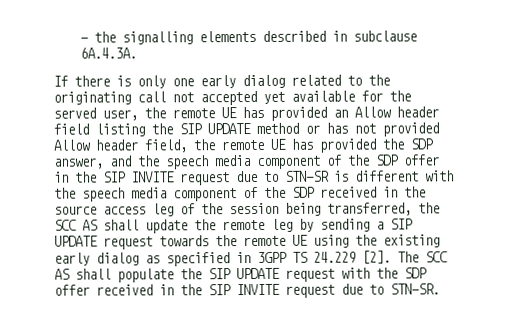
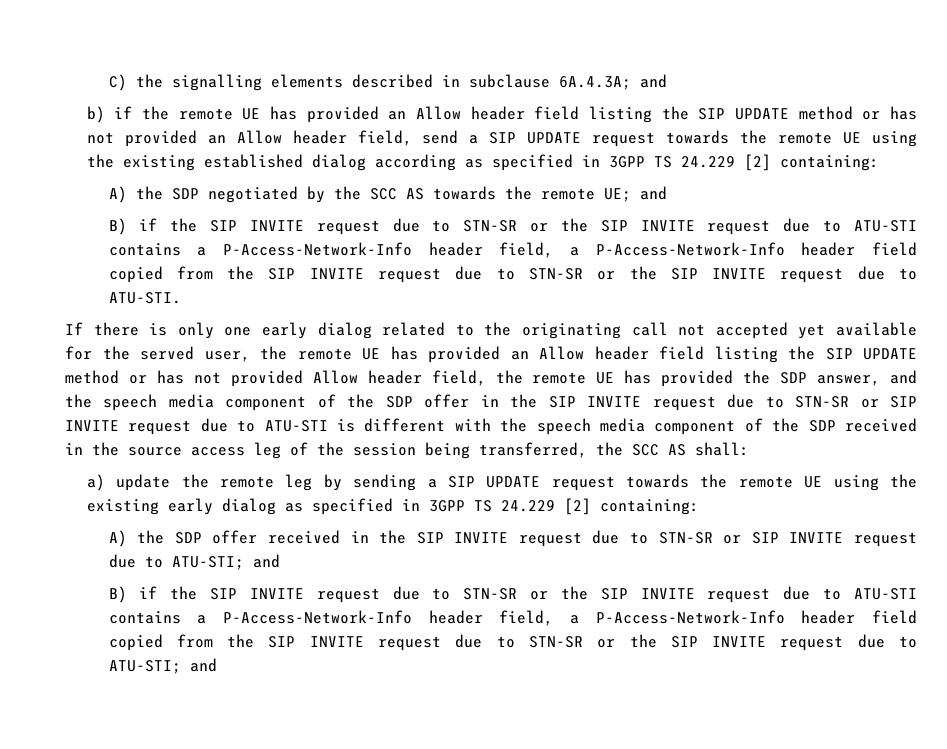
- - the signalling elements described in subclause 6A.4.3A.
+ C) the signalling elements described in subclause 6A.4.3A; and
+ b) if the remote UE has provided an Allow header field listing the SIP UPDATE method or has not provided an Allow header field, send a SIP UPDATE request towards the remote UE using the existing established dialog according as specified in 3GPP TS 24.229 [2] containing:
+ A) the SDP negotiated by the SCC AS towards the remote UE; and
+ B) if the SIP INVITE request due to STN-SR or the SIP INVITE request due to ATU-STI contains a P-Access-Network-Info header field, a P-Access-Network-Info header field copied from the SIP INVITE request due to STN-SR or the SIP INVITE request due to ATU-STI.
- If there is only one early dialog related to the originating call not accepted yet available for the served user, the remote UE has provided an Allow header field listing the SIP UPDATE method or has not provided Allow header field, the remote UE has provided the SDP answer, and the speech media component of the SDP offer in the SIP INVITE request due to STN-SR is different with the speech media component of the SDP received in the source access leg of the session being transferred, the SCC AS shall update the remote leg by sending a SIP UPDATE request towards the remote UE using the existing early dialog as specified in 3GPP TS 24.229 [2]. The SCC AS shall populate the SIP UPDATE request with the SDP offer received in the SIP INVITE request due to STN-SR.
+ If there is only one early dialog related to the originating call not accepted yet available for the served user, the remote UE has provided an Allow header field listing the SIP UPDATE method or has not provided Allow header field, the remote UE has provided the SDP answer, and the speech media component of the SDP offer in the SIP INVITE request due to STN-SR or SIP INVITE request due to ATU-STI is different with the speech media component of the SDP received in the source access leg of the session being transferred, the SCC AS shall:
+ a) update the remote leg by sending a SIP UPDATE request towards the remote UE using the existing early dialog as specified in 3GPP TS 24.229 [2] containing:
+ A) the SDP offer received in the SIP INVITE request due to STN-SR or SIP INVITE request due to ATU-STI; and
+ B) if the SIP INVITE request due to STN-SR or the SIP INVITE request due to ATU-STI contains a P-Access-Network-Info header field, a P-Access-Network-Info header field copied from the SIP INVITE request due to STN-SR or the SIP INVITE request due to ATU-STI; and

